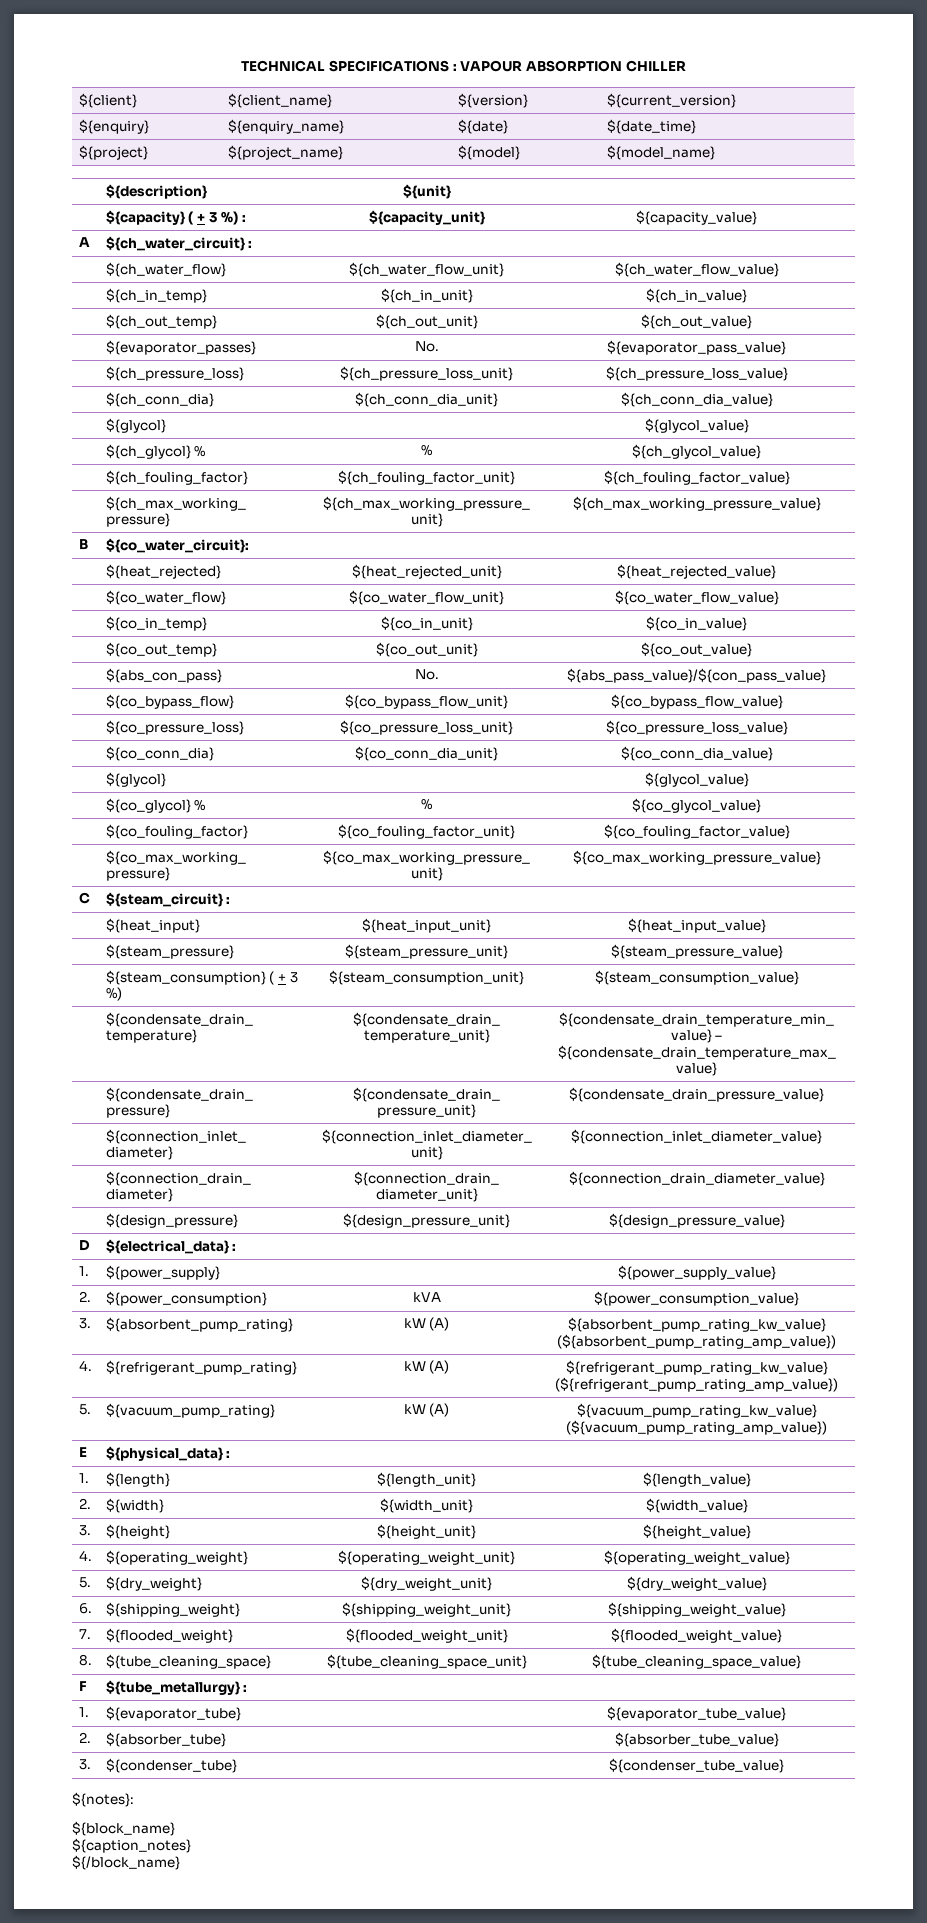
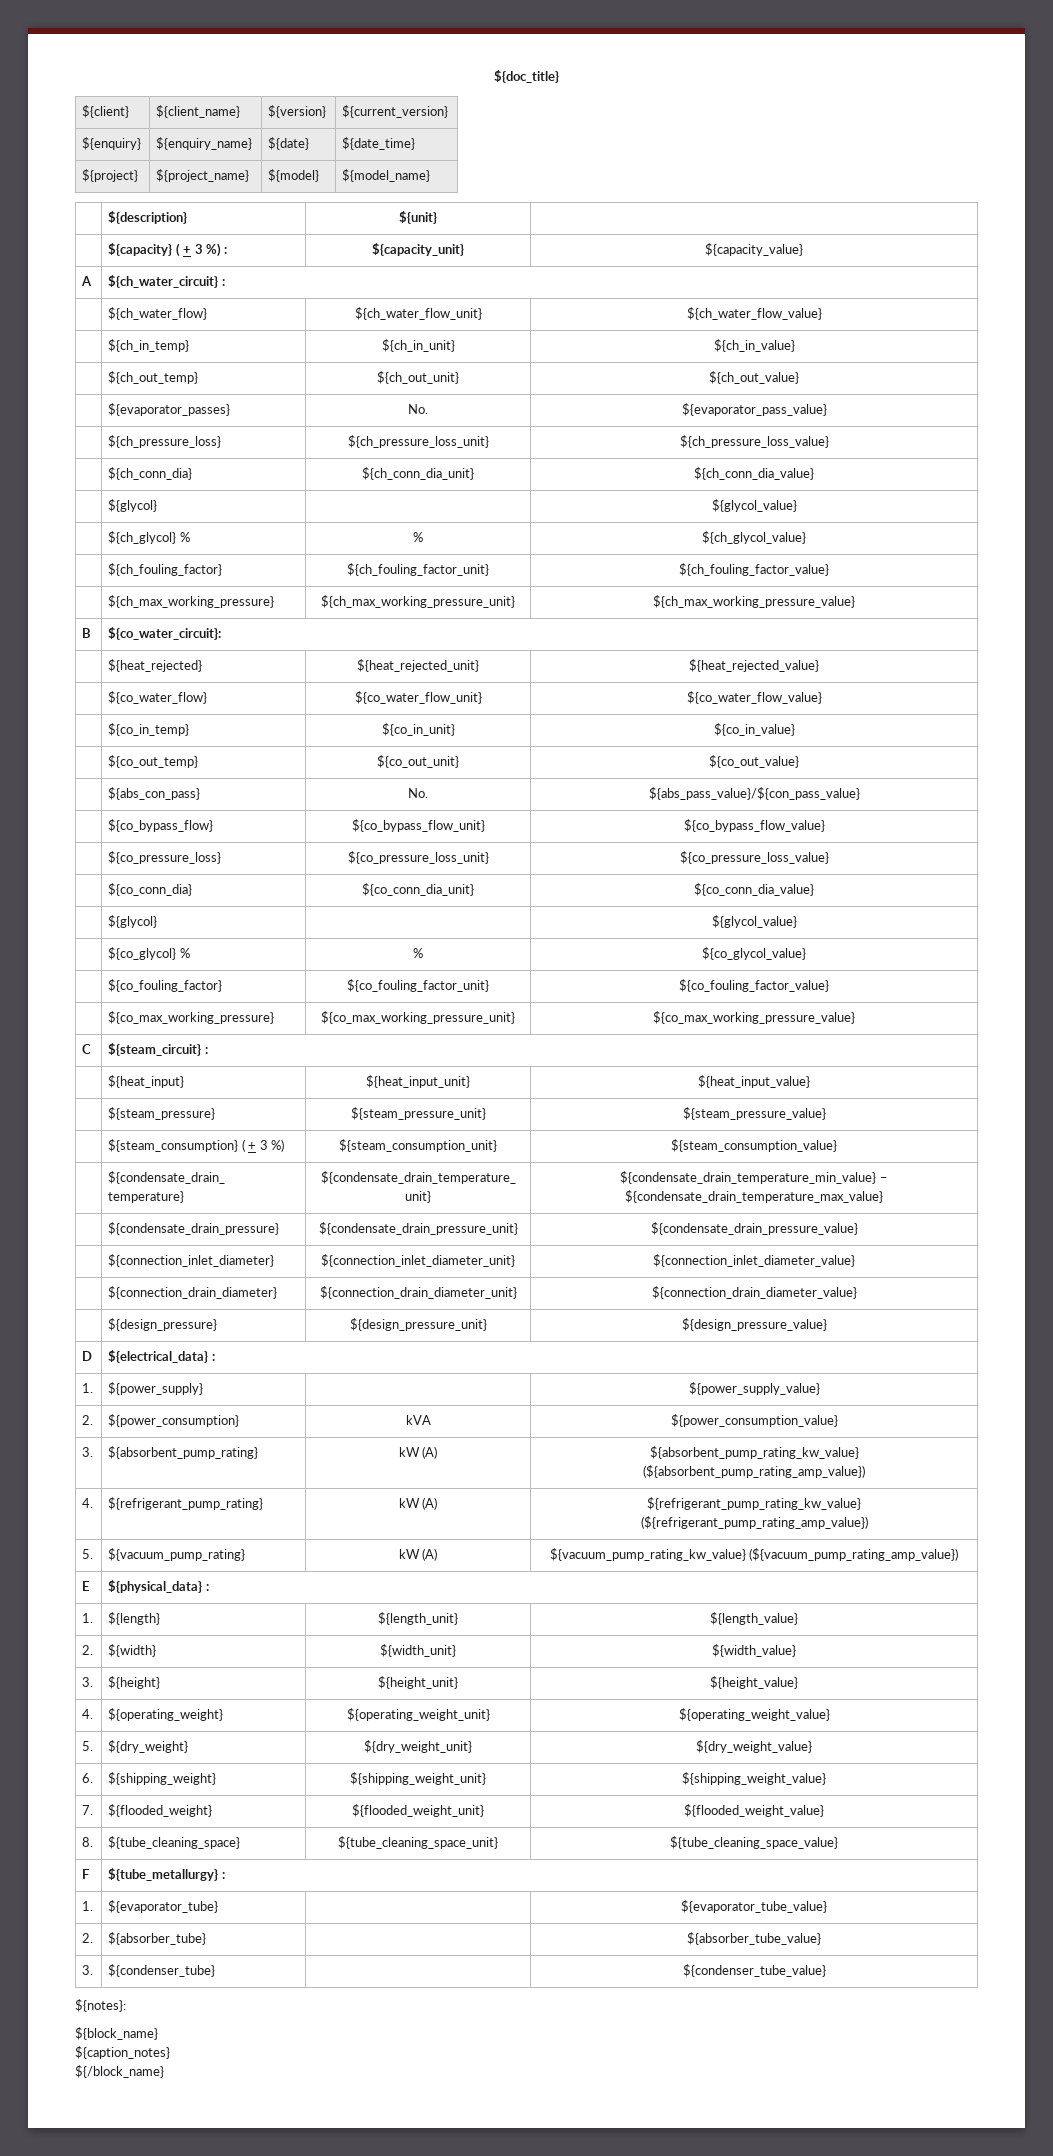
- TECHNICAL SPECIFICATIONS : VAPOUR ABSORPTION CHILLER
+ ${doc_title}

